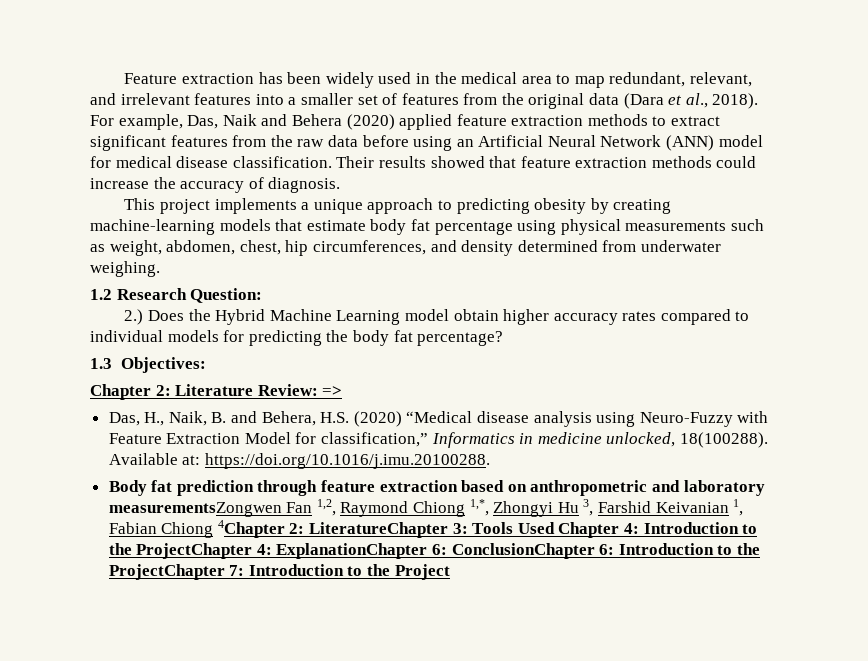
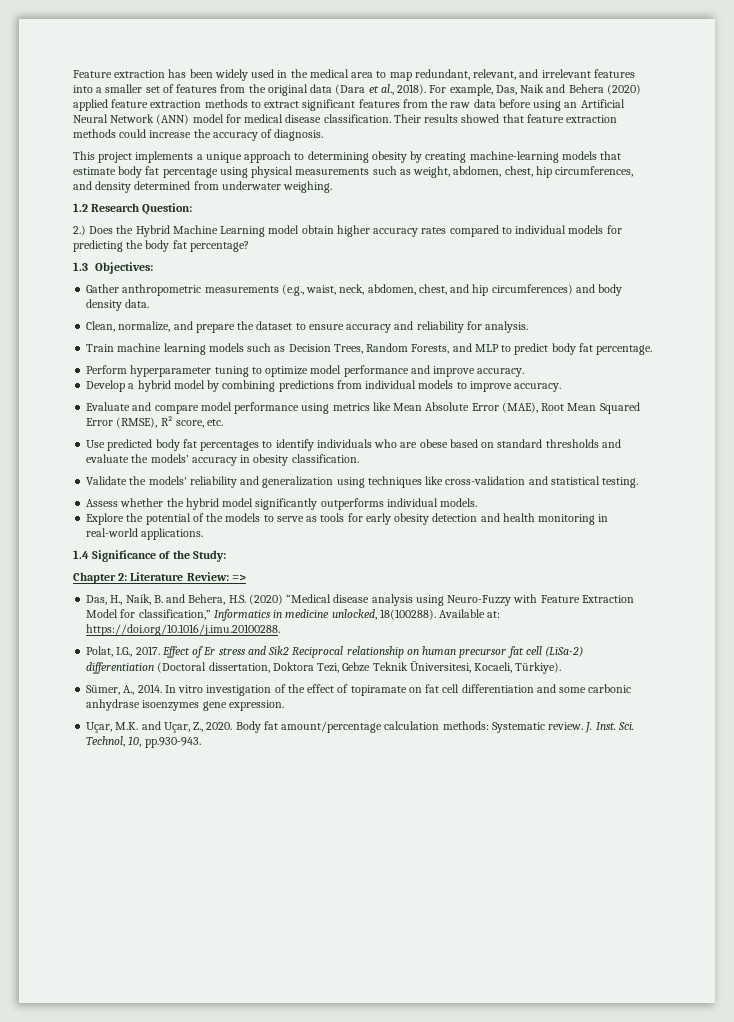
- This project implements a unique approach to predicting obesity by creating machine-learning models that estimate body fat percentage using physical measurements such as weight, abdomen, chest, hip circumferences, and density determined from underwater weighing.
+ This project implements a unique approach to determining obesity by creating machine-learning models that estimate body fat percentage using physical measurements such as weight, abdomen, chest, hip circumferences, and density determined from underwater weighing.
+ Gather anthropometric measurements (e.g., waist, neck, abdomen, chest, and hip circumferences) and body density data.
+ Clean, normalize, and prepare the dataset to ensure accuracy and reliability for analysis.
+ Train machine learning models such as Decision Trees, Random Forests, and MLP to predict body fat percentage.
+ Perform hyperparameter tuning to optimize model performance and improve accuracy.
+ Develop a hybrid model by combining predictions from individual models to improve accuracy.
+ Evaluate and compare model performance using metrics like Mean Absolute Error (MAE), Root Mean Squared Error (RMSE), R² score, etc.
+ Use predicted body fat percentages to identify individuals who are obese based on standard thresholds and evaluate the models’ accuracy in obesity classification.
+ Validate the models' reliability and generalization using techniques like cross-validation and statistical testing.
+ Assess whether the hybrid model significantly outperforms individual models.
+ Explore the potential of the models to serve as tools for early obesity detection and health monitoring in real-world applications.
+ 1.4 Significance of the Study:
- Body fat prediction through feature extraction based on anthropometric and laboratory measurementsZongwen Fan 1,2, Raymond Chiong 1,*, Zhongyi Hu 3, Farshid Keivanian 1, Fabian Chiong 4Chapter 2: LiteratureChapter 3: Tools Used Chapter 4: Introduction to the ProjectChapter 4: ExplanationChapter 6: ConclusionChapter 6: Introduction to the ProjectChapter 7: Introduction to the Project
+ Polat, I.G., 2017. Effect of Er stress and Sik2 Reciprocal relationship on human precursor fat cell (LiSa-2) differentiation (Doctoral dissertation, Doktora Tezi, Gebze Teknik Üniversitesi, Kocaeli, Türkiye).
+ Sümer, A., 2014. In vitro investigation of the effect of topiramate on fat cell differentiation and some carbonic anhydrase isoenzymes gene expression.
+ Uçar, M.K. and Uçar, Z., 2020. Body fat amount/percentage calculation methods: Systematic review. J. Inst. Sci. Technol, 10, pp.930-943.

